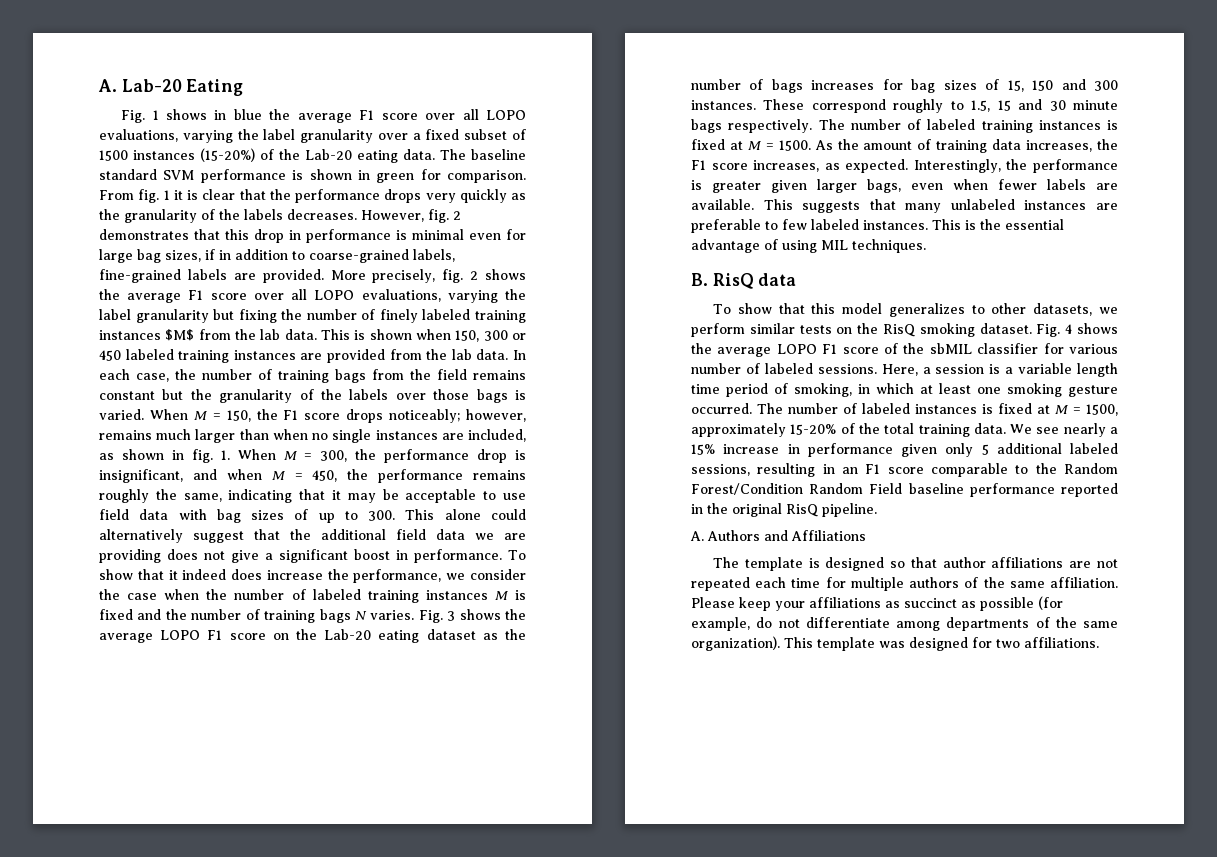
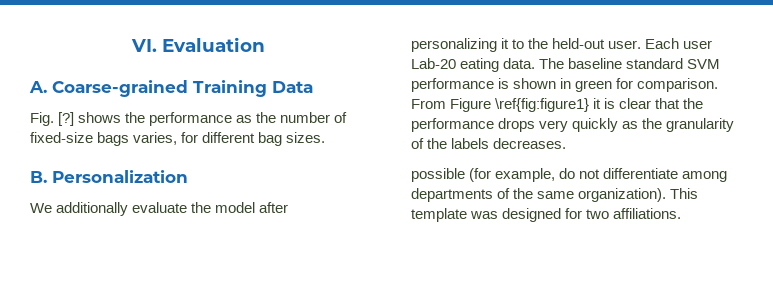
- A. Lab-20 Eating
- Fig. 1 shows in blue the average F1 score over all LOPO evaluations, varying the label granularity over a fixed subset of 1500 instances (15-20%) of the Lab-20 eating data.
+ VI. Evaluation
+ A. Coarse-grained Training Data
+ Fig. [?] shows the performance as the number of fixed-size bags varies, for different bag sizes.
+ B. Personalization
+ We additionally evaluate the model after personalizing it to the held-out user. Each user Lab-20 eating data.
- From fig. 1 it is clear that the performance drops very quickly as the granularity of the labels decreases. However, fig. 2 demonstrates that this drop in performance is minimal even for large bag sizes, if in addition to coarse-grained labels, fine-grained labels are provided. More precisely, fig. 2 shows the average F1 score over all LOPO evaluations, varying the label granularity but fixing the number of finely labeled training instances $M$ from the lab data. This is shown when 150, 300 or 450 labeled training instances are provided from the lab data. In each case, the number of training bags from the field remains constant but the granularity of the labels over those bags is varied. When M = 150, the F1 score drops noticeably; however, remains much larger than when no single instances are included, as shown in fig. 1. When M = 300, the performance drop is insignificant, and when M = 450, the performance remains roughly the same, indicating that it may be acceptable to use field data with bag sizes of up to 300. This alone could alternatively suggest that the additional field data we are providing does not give a significant boost in performance. To show that it indeed does increase the performance, we consider the case when the number of labeled training instances M is fixed and the number of training bags N varies. Fig. 3 shows the average LOPO F1 score on the Lab-20 eating dataset as the number of bags increases for bag sizes of 15, 150 and 300 instances. These correspond roughly to 1.5, 15 and 30 minute bags respectively. The number of labeled training instances is fixed at M = 1500. As the amount of training data increases, the F1 score increases, as expected. Interestingly, the performance is greater given larger bags, even when fewer labels are available. This suggests that many unlabeled instances are preferable to few labeled instances. This is the essential advantage of using MIL techniques.
- B. RisQ data
- To show that this model generalizes to other datasets, we perform similar tests on the RisQ smoking dataset. Fig. 4 shows the average LOPO F1 score of the sbMIL classifier for various number of labeled sessions. Here, a session is a variable length time period of smoking, in which at least one smoking gesture occurred. The number of labeled instances is fixed at M = 1500, approximately 15-20% of the total training data. We see nearly a 15% increase in performance given only 5 additional labeled sessions, resulting in an F1 score comparable to the Random Forest/Condition Random Field baseline performance reported in the original RisQ pipeline.
- A. Authors and Affiliations
- The template is designed so that author affiliations are not repeated each time for multiple authors of the same affiliation. Please keep your affiliations as succinct as possible (for example, do not differentiate among departments of the same organization).
+ From Figure \ref{fig:figure1} it is clear that the performance drops very quickly as the granularity of the labels decreases.
+ possible (for example, do not differentiate among departments of the same organization).

